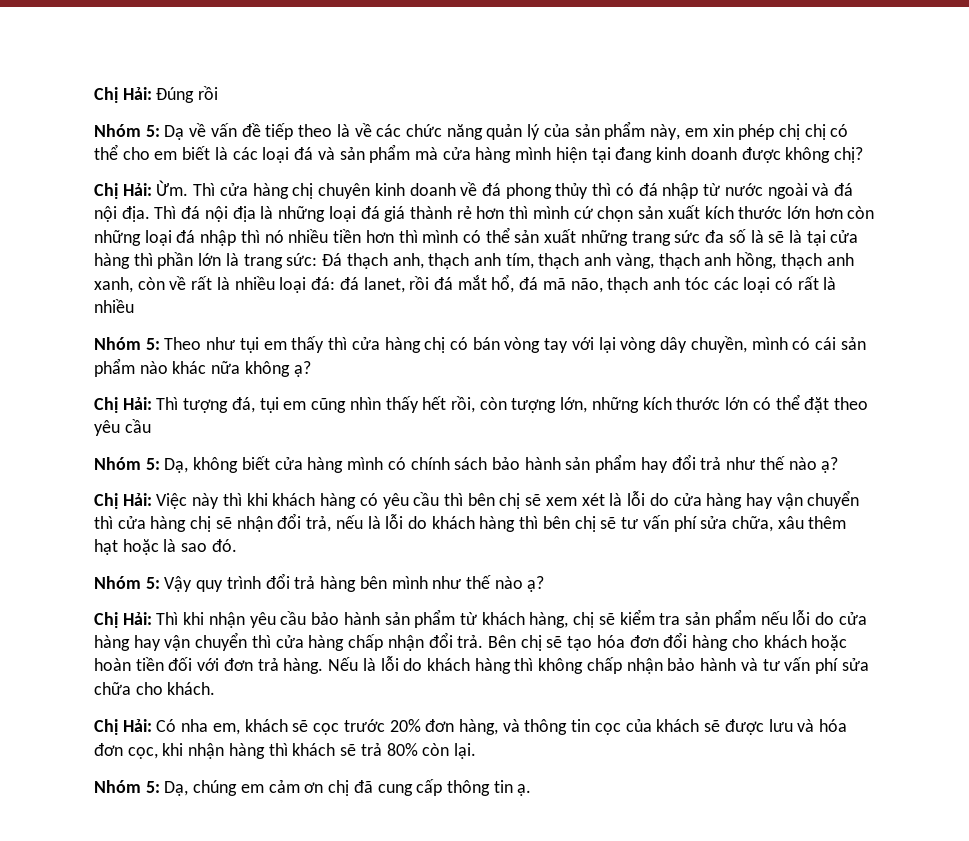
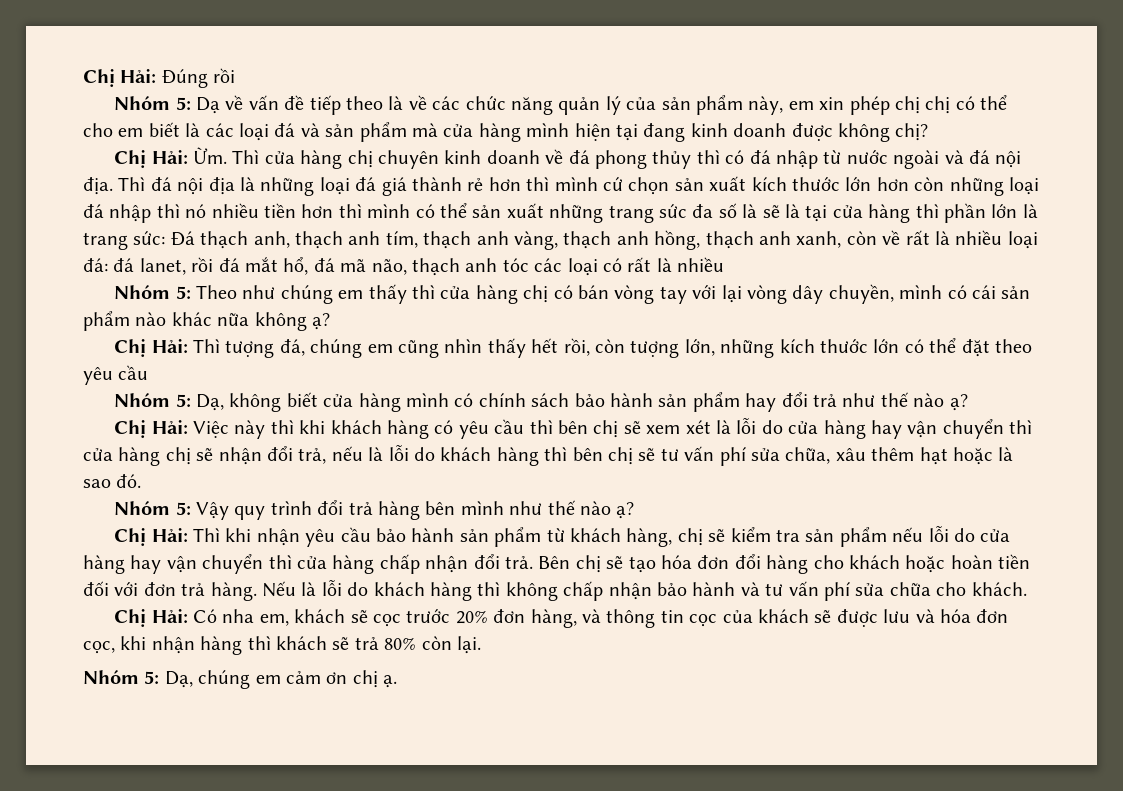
- Nhóm 5: Theo như tụi em thấy thì cửa hàng chị có bán vòng tay với lại vòng dây chuyền, mình có cái sản phẩm nào khác nữa không ạ?
+ Nhóm 5: Theo như chúng em thấy thì cửa hàng chị có bán vòng tay với lại vòng dây chuyền, mình có cái sản phẩm nào khác nữa không ạ?
- Chị Hải: Thì tượng đá, tụi em cũng nhìn thấy hết rồi, còn tượng lớn, những kích thước lớn có thể đặt theo yêu cầu
+ Chị Hải: Thì tượng đá, chúng em cũng nhìn thấy hết rồi, còn tượng lớn, những kích thước lớn có thể đặt theo yêu cầu
- Nhóm 5: Dạ, chúng em cảm ơn chị đã cung cấp thông tin ạ.
+ Nhóm 5: Dạ, chúng em cảm ơn chị ạ.

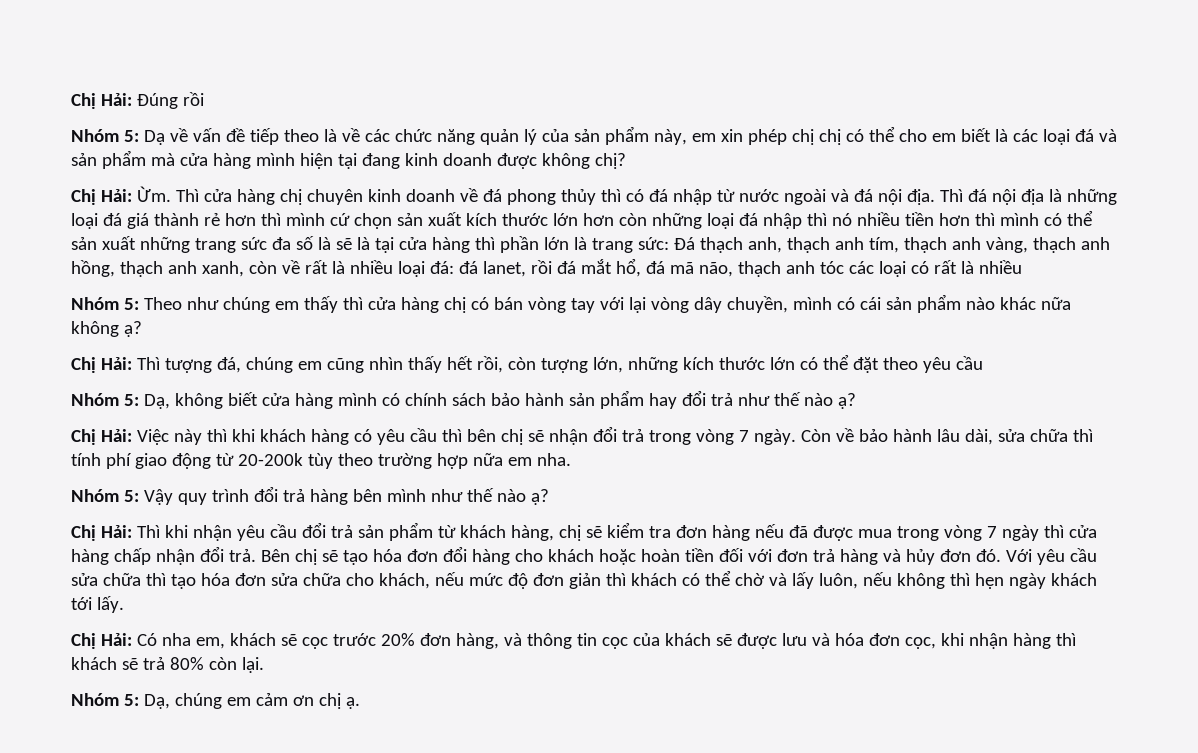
- Chị Hải: Việc này thì khi khách hàng có yêu cầu thì bên chị sẽ xem xét là lỗi do cửa hàng hay vận chuyển thì cửa hàng chị sẽ nhận đổi trả, nếu là lỗi do khách hàng thì bên chị sẽ tư vấn phí sửa chữa, xâu thêm hạt hoặc là sao đó.
+ Chị Hải: Việc này thì khi khách hàng có yêu cầu thì bên chị sẽ nhận đổi trả trong vòng 7 ngày. Còn về bảo hành lâu dài, sửa chữa thì tính phí giao động từ 20-200k tùy theo trường hợp nữa em nha.
- Chị Hải: Thì khi nhận yêu cầu bảo hành sản phẩm từ khách hàng, chị sẽ kiểm tra sản phẩm nếu lỗi do cửa hàng hay vận chuyển thì cửa hàng chấp nhận đổi trả.
+ Chị Hải: Thì khi nhận yêu cầu đổi trả sản phẩm từ khách hàng, chị sẽ kiểm tra đơn hàng nếu đã được mua trong vòng 7 ngày thì cửa hàng chấp nhận đổi trả.
- Bên chị sẽ tạo hóa đơn đổi hàng cho khách hoặc hoàn tiền đối với đơn trả hàng. Nếu là lỗi do khách hàng thì không chấp nhận bảo hành và tư vấn phí sửa chữa cho khách.
+ Bên chị sẽ tạo hóa đơn đổi hàng cho khách hoặc hoàn tiền đối với đơn trả hàng và hủy đơn đó. Với yêu cầu sửa chữa thì tạo hóa đơn sửa chữa cho khách, nếu mức độ đơn giản thì khách có thể chờ và lấy luôn, nếu không thì hẹn ngày khách tới lấy.

